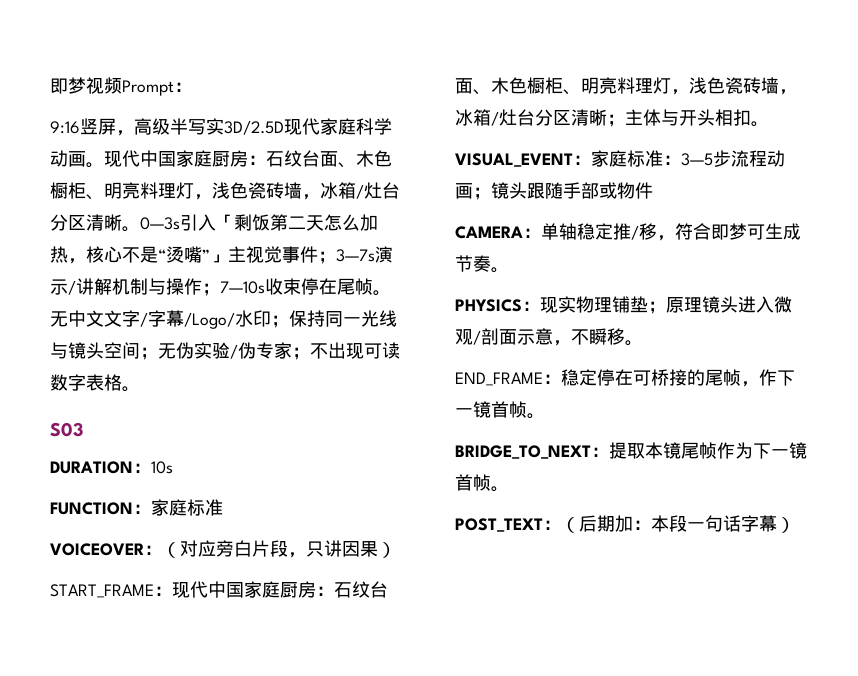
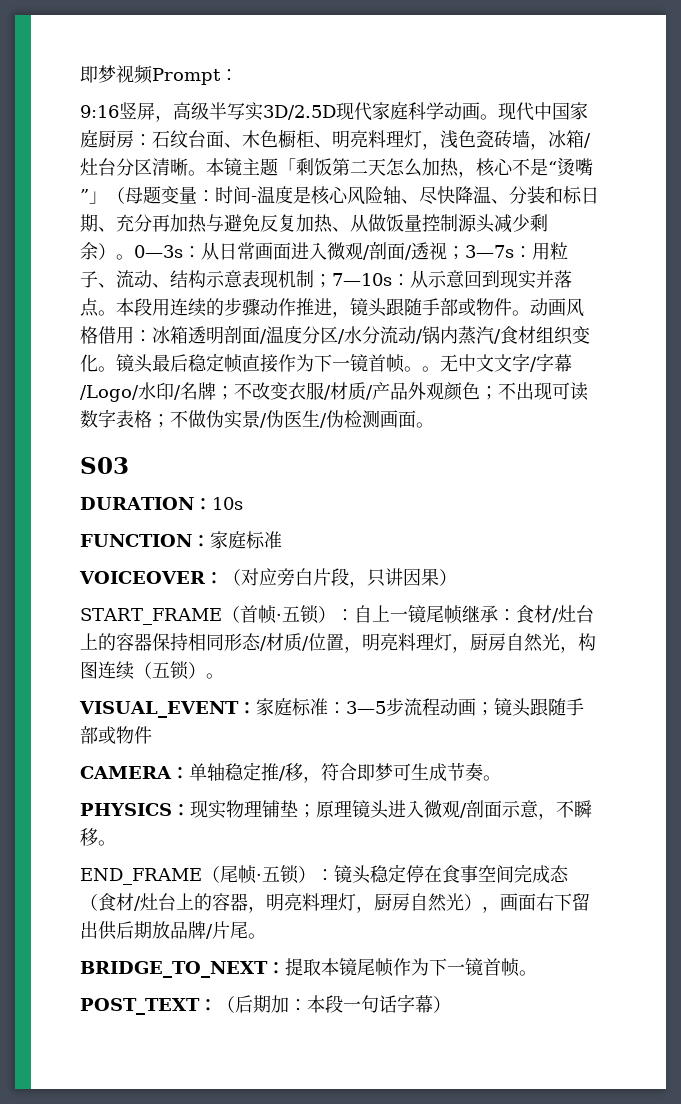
- 0—3s引入「剩饭第二天怎么加热，核心不是“烫嘴”」主视觉事件；3—7s演示/讲解机制与操作；7—10s收束停在尾帧。
+ 本镜主题「剩饭第二天怎么加热，核心不是“烫嘴”」（母题变量：时间-温度是核心风险轴、尽快降温、分装和标日期、充分再加热与避免反复加热、从做饭量控制源头减少剩余）。0—3s：从日常画面进入微观/剖面/透视；3—7s：用粒子、流动、结构示意表现机制；7—10s：从示意回到现实并落点。本段用连续的步骤动作推进，镜头跟随手部或物件。动画风格借用：冰箱透明剖面/温度分区/水分流动/锅内蒸汽/食材组织变化。镜头最后稳定帧直接作为下一镜首帧。。
- 无中文文字/字幕/Logo/水印；保持同一光线与镜头空间；无伪实验/伪专家；不出现可读数字表格。
+ 无中文文字/字幕/Logo/水印/名牌；不改变衣服/材质/产品外观颜色；不出现可读数字表格；不做伪实景/伪医生/伪检测画面。
- START_FRAME：现代中国家庭厨房：石纹台面、木色橱柜、明亮料理灯，浅色瓷砖墙，冰箱/灶台分区清晰；主体与开头相扣。
+ START_FRAME（首帧·五锁）：自上一镜尾帧继承：食材/灶台上的容器保持相同形态/材质/位置，明亮料理灯，厨房自然光，构图连续（五锁）。
- END_FRAME：稳定停在可桥接的尾帧，作下一镜首帧。
+ END_FRAME（尾帧·五锁）：镜头稳定停在食事空间完成态（食材/灶台上的容器，明亮料理灯，厨房自然光），画面右下留出供后期放品牌/片尾。

